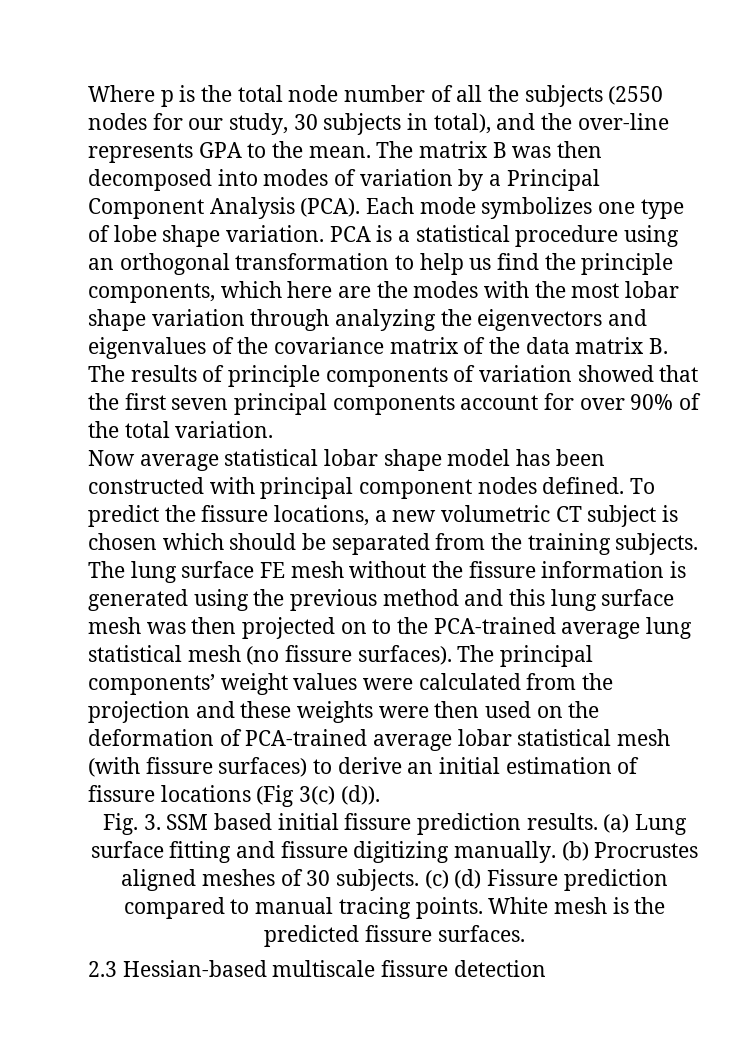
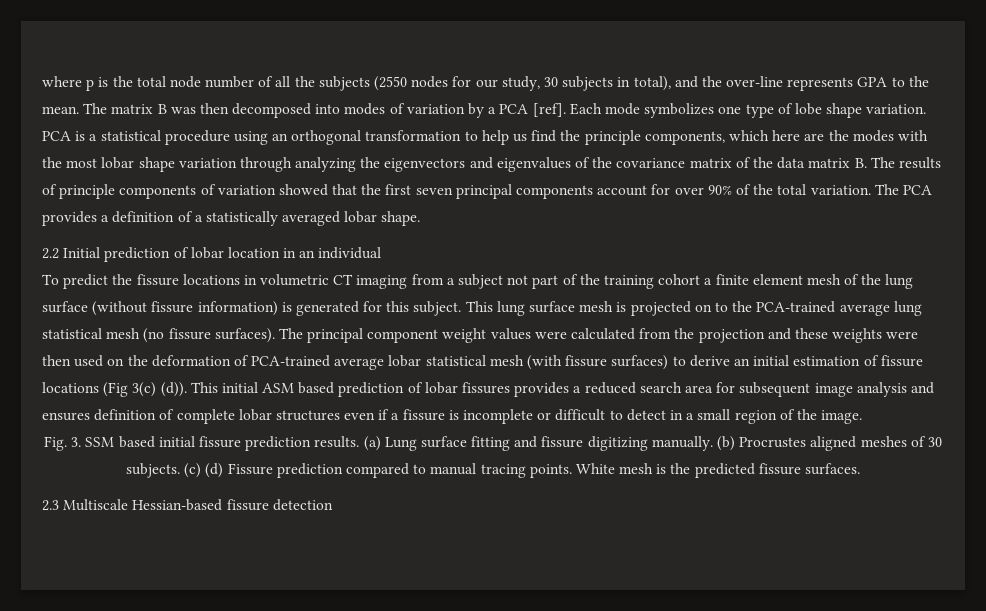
- Where p is the total node number of all the subjects (2550 nodes for our study, 30 subjects in total), and the over-line represents GPA to the mean.
+ where p is the total node number of all the subjects (2550 nodes for our study, 30 subjects in total), and the over-line represents GPA to the mean.
- The matrix B was then decomposed into modes of variation by a Principal Component Analysis (PCA).
+ The matrix B was then decomposed into modes of variation by a PCA [ref].
- PCA is a statistical procedure using an orthogonal transformation to help us find the principle components, which here are the modes with the most lobar shape variation through analyzing the eigenvectors and eigenvalues of the covariance matrix of the data matrix B. The results of principle components of variation showed that the first seven principal components account for over 90% of the total variation.
- Now average statistical lobar shape model has been constructed with principal component nodes defined. To predict the fissure locations, a new volumetric CT subject is chosen which should be separated from the training subjects. The lung surface FE mesh without the fissure information is generated using the previous method and this lung surface mesh was then projected on to the PCA-trained average lung statistical mesh (no fissure surfaces).
+ PCA is a statistical procedure using an orthogonal transformation to help us find the principle components, which here are the modes with the most lobar shape variation through analyzing the eigenvectors and eigenvalues of the covariance matrix of the data matrix B. The results of principle components of variation showed that the first seven principal components account for over 90% of the total variation. The PCA provides a definition of a statistically averaged lobar shape.
+ 2.2 Initial prediction of lobar location in an individual
+ To predict the fissure locations in volumetric CT imaging from a subject not part of the training cohort a finite element mesh of the lung surface (without fissure information) is generated for this subject. This lung surface mesh is projected on to the PCA-trained average lung statistical mesh (no fissure surfaces).
- The principal components’ weight values were calculated from the projection and these weights were then used on the deformation of PCA-trained average lobar statistical mesh (with fissure surfaces) to derive an initial estimation of fissure locations (Fig 3(c) (d)).
+ The principal component weight values were calculated from the projection and these weights were then used on the deformation of PCA-trained average lobar statistical mesh (with fissure surfaces) to derive an initial estimation of fissure locations (Fig 3(c) (d)). This initial ASM based prediction of lobar fissures provides a reduced search area for subsequent image analysis and ensures definition of complete lobar structures even if a fissure is incomplete or difficult to detect in a small region of the image.
- 2.3 Hessian-based multiscale fissure detection
+ 2.3 Multiscale Hessian-based fissure detection

